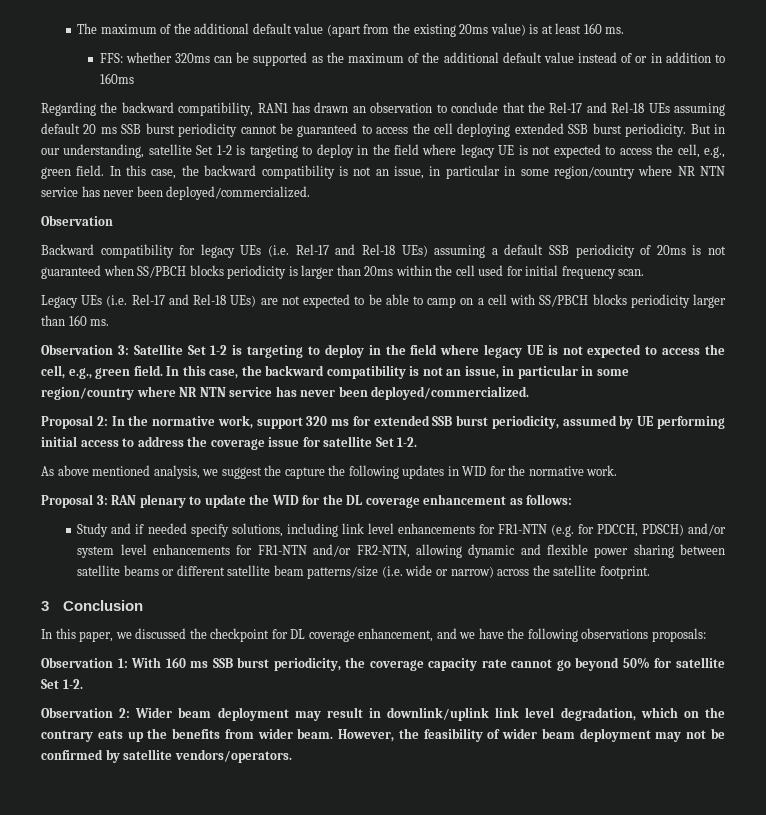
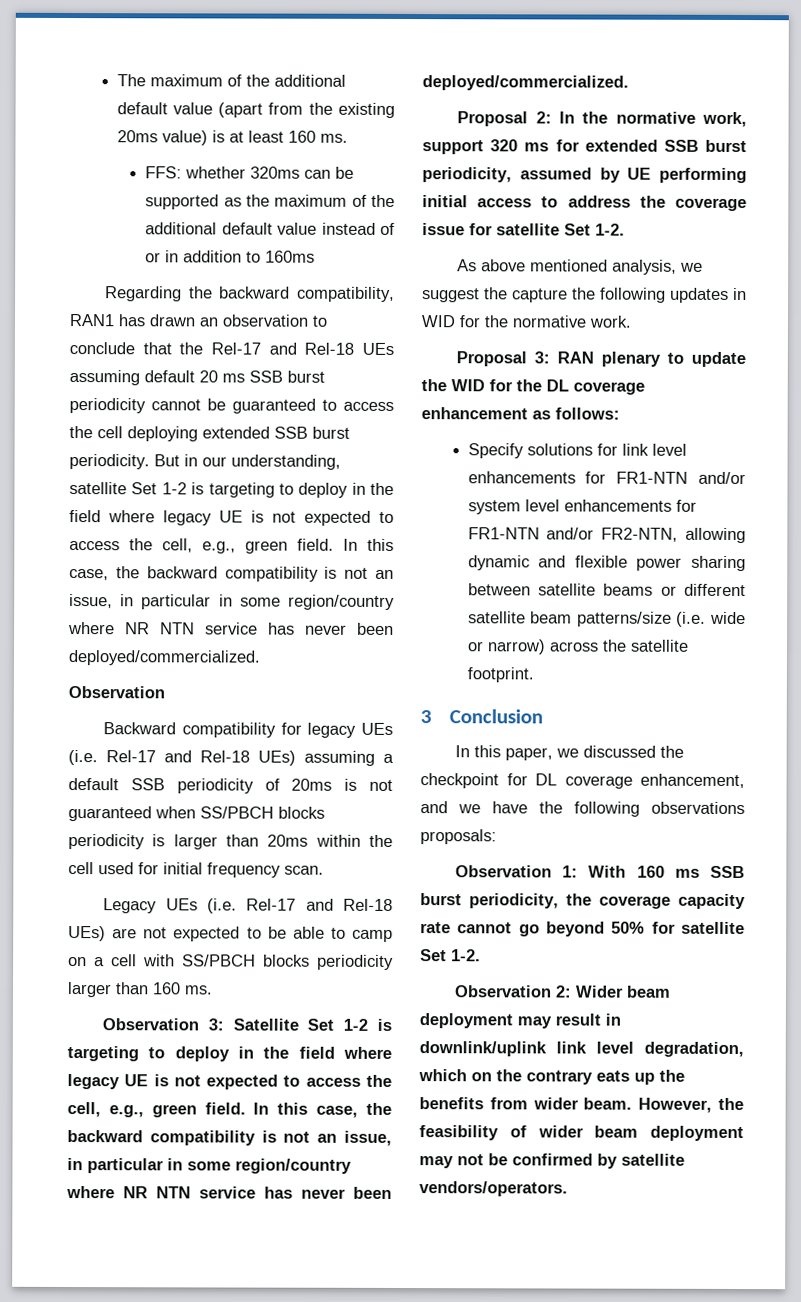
- Study and if needed specify solutions, including link level enhancements for FR1-NTN (e.g. for PDCCH, PDSCH) and/or system level enhancements for FR1-NTN and/or FR2-NTN, allowing dynamic and flexible power sharing between satellite beams or different satellite beam patterns/size (i.e. wide or narrow) across the satellite footprint.
+ Specify solutions for link level enhancements for FR1-NTN and/or system level enhancements for FR1-NTN and/or FR2-NTN, allowing dynamic and flexible power sharing between satellite beams or different satellite beam patterns/size (i.e. wide or narrow) across the satellite footprint.

